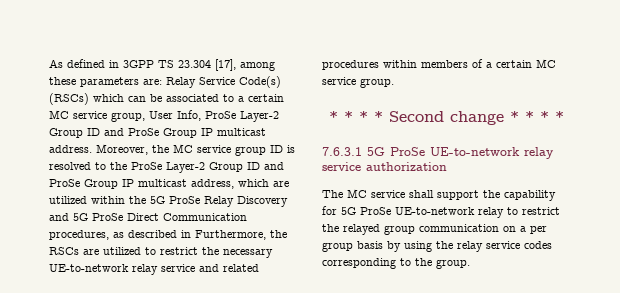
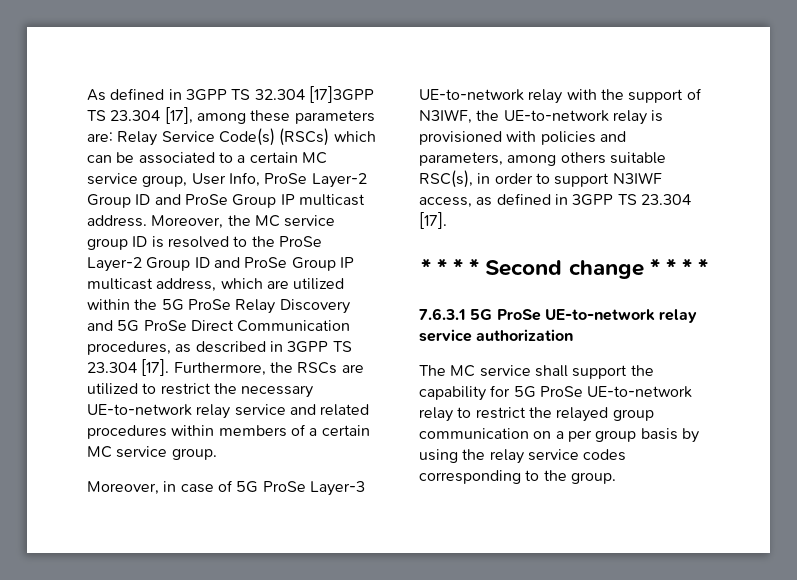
- As defined in 3GPP TS 23.304 [17], among these parameters are: Relay Service Code(s) (RSCs) which can be associated to a certain MC service group, User Info, ProSe Layer-2 Group ID and ProSe Group IP multicast address.
+ As defined in 3GPP TS 32.304 [17]3GPP TS 23.304 [17], among these parameters are: Relay Service Code(s) (RSCs) which can be associated to a certain MC service group, User Info, ProSe Layer-2 Group ID and ProSe Group IP multicast address.
- Moreover, the MC service group ID is resolved to the ProSe Layer-2 Group ID and ProSe Group IP multicast address, which are utilized within the 5G ProSe Relay Discovery and 5G ProSe Direct Communication procedures, as described in Furthermore, the RSCs are utilized to restrict the necessary UE-to-network relay service and related procedures within members of a certain MC service group.
+ Moreover, the MC service group ID is resolved to the ProSe Layer-2 Group ID and ProSe Group IP multicast address, which are utilized within the 5G ProSe Relay Discovery and 5G ProSe Direct Communication procedures, as described in 3GPP TS 23.304 [17]. Furthermore, the RSCs are utilized to restrict the necessary UE-to-network relay service and related procedures within members of a certain MC service group.
+ Moreover, in case of 5G ProSe Layer-3 UE-to-network relay with the support of N3IWF, the UE-to-network relay is provisioned with policies and parameters, among others suitable RSC(s), in order to support N3IWF access, as defined in 3GPP TS 23.304 [17].

